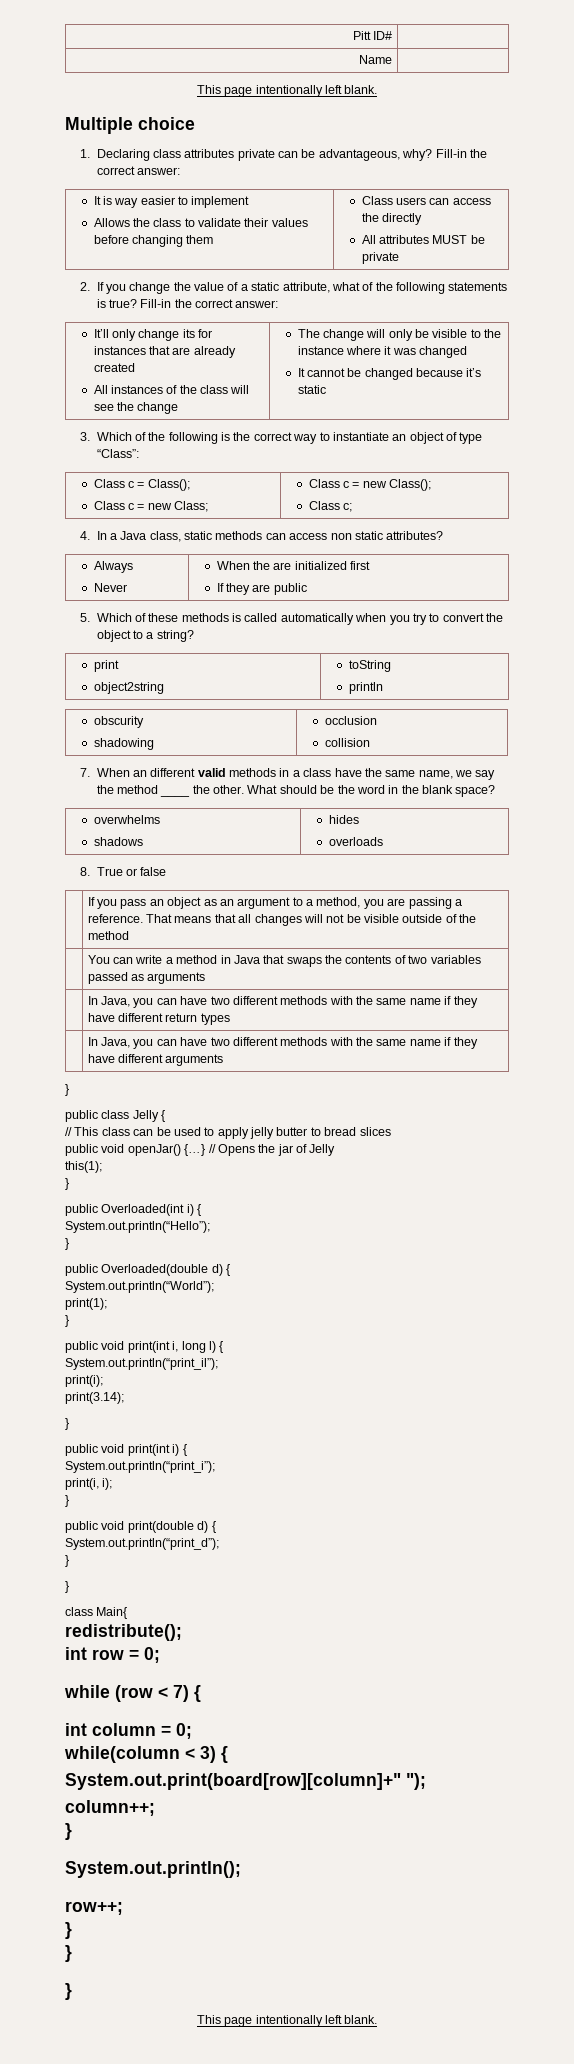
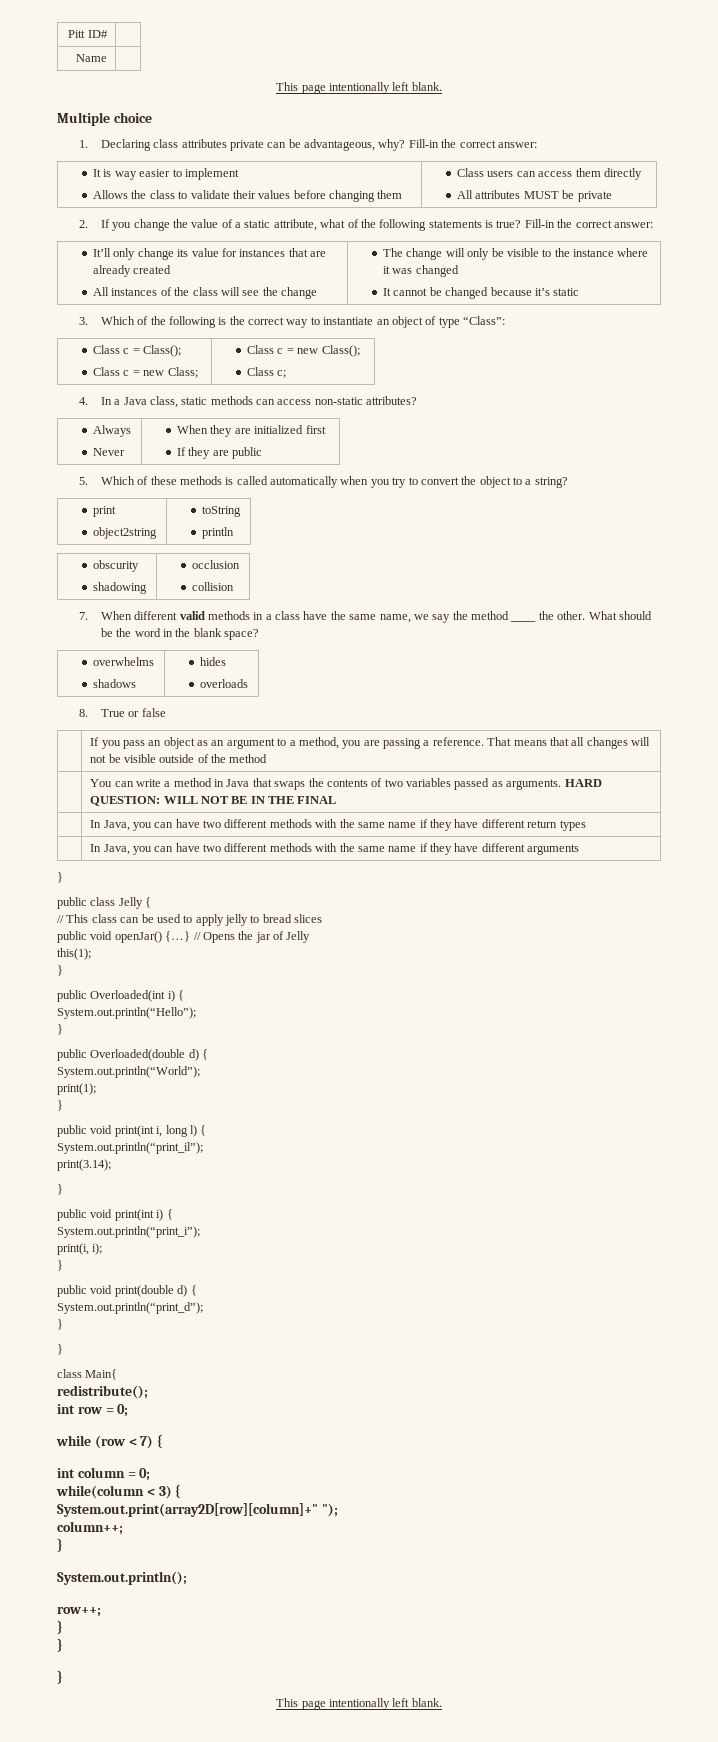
  It is way easier to implement
- Allows the class to validate their values before changing them | Class users can access the directly
+ Allows the class to validate their values before changing them | Class users can access them directly
- It’ll only change its for instances that are already created
+ It’ll only change its value for instances that are already created
- 4. In a Java class, static methods can access non static attributes?
+ 4. In a Java class, static methods can access non-static attributes?
  Always
- Never | When the are initialized first
+ Never | When they are initialized first
- 7. When an different valid methods in a class have the same name, we say the method ____ the other.
+ 7. When different valid methods in a class have the same name, we say the method ____ the other.
- | You can write a method in Java that swaps the contents of two variables passed as arguments
+ | You can write a method in Java that swaps the contents of two variables passed as arguments. HARD QUESTION: WILL NOT BE IN THE FINAL
- // This class can be used to apply jelly butter to bread slices
+ // This class can be used to apply jelly to bread slices
- print(i);
- System.out.print(board[row][column]+" ");
+ System.out.print(array2D[row][column]+" ");

